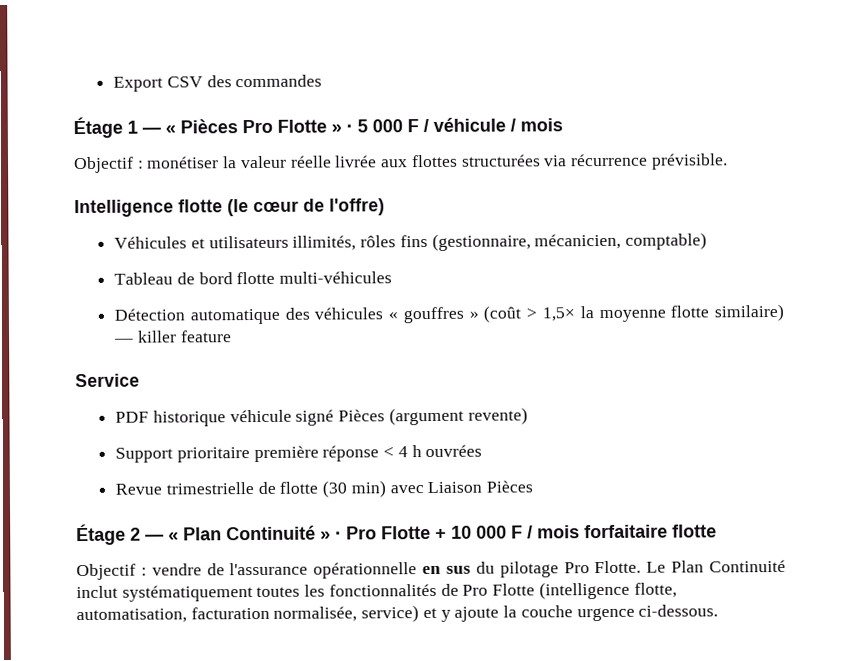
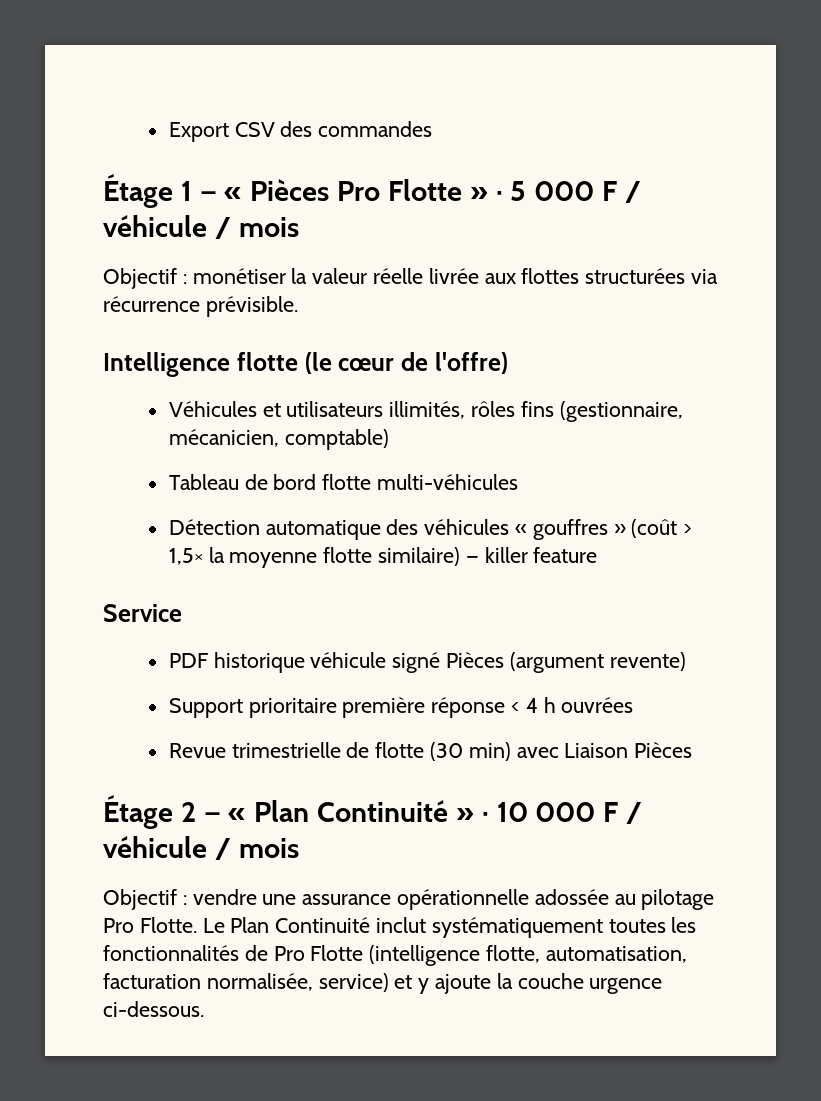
- Étage 2 — « Plan Continuité » · Pro Flotte + 10 000 F / mois forfaitaire flotte
+ Étage 2 — « Plan Continuité » · 10 000 F / véhicule / mois
- Objectif : vendre de l'assurance opérationnelle en sus du pilotage Pro Flotte.
+ Objectif : vendre une assurance opérationnelle adossée au pilotage Pro Flotte.

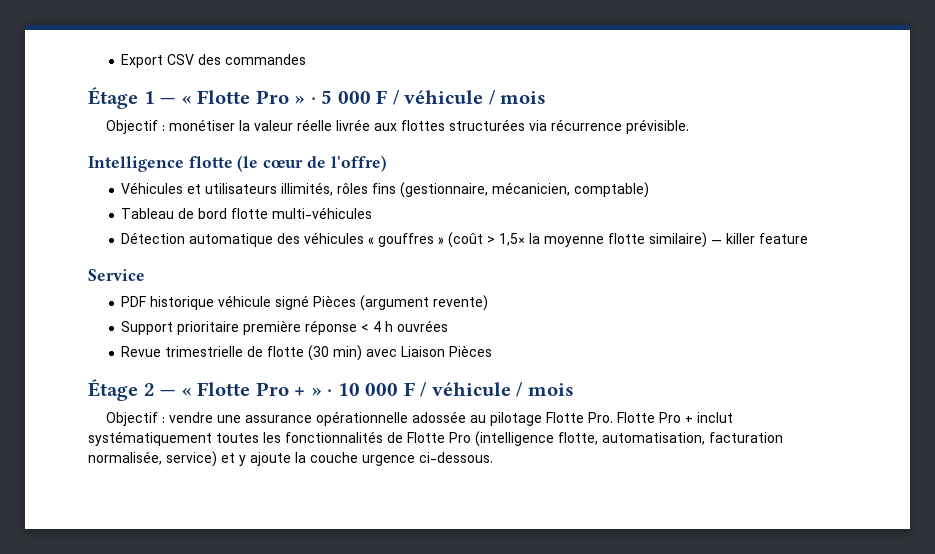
- Étage 1 — « Pièces Pro Flotte » · 5 000 F / véhicule / mois
+ Étage 1 — « Flotte Pro » · 5 000 F / véhicule / mois
- Étage 2 — « Plan Continuité » · 10 000 F / véhicule / mois
+ Étage 2 — « Flotte Pro + » · 10 000 F / véhicule / mois
- Objectif : vendre une assurance opérationnelle adossée au pilotage Pro Flotte. Le Plan Continuité inclut systématiquement toutes les fonctionnalités de Pro Flotte (intelligence flotte, automatisation, facturation normalisée, service) et y ajoute la couche urgence ci-dessous.
+ Objectif : vendre une assurance opérationnelle adossée au pilotage Flotte Pro. Flotte Pro + inclut systématiquement toutes les fonctionnalités de Flotte Pro (intelligence flotte, automatisation, facturation normalisée, service) et y ajoute la couche urgence ci-dessous.

